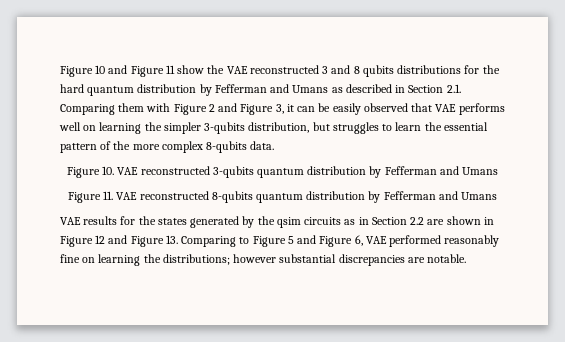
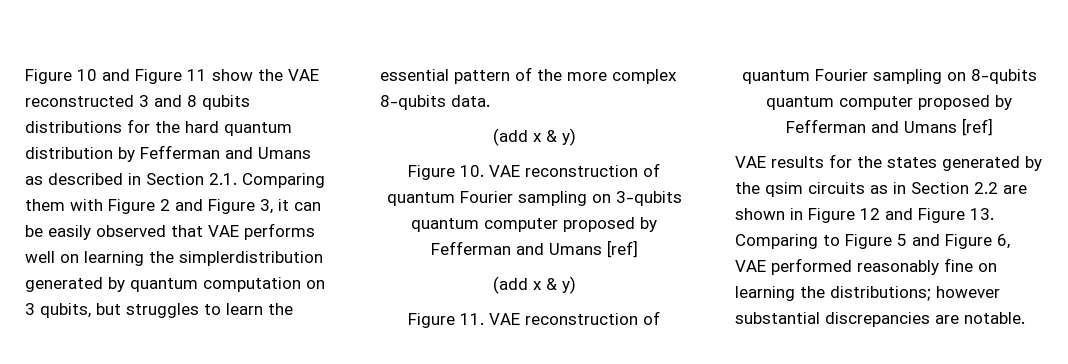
- Figure 10 and Figure 11 show the VAE reconstructed 3 and 8 qubits distributions for the hard quantum distribution by Fefferman and Umans as described in Section 2.1. Comparing them with Figure 2 and Figure 3, it can be easily observed that VAE performs well on learning the simpler 3-qubits distribution, but struggles to learn the essential pattern of the more complex 8-qubits data.
+ Figure 10 and Figure 11 show the VAE reconstructed 3 and 8 qubits distributions for the hard quantum distribution by Fefferman and Umans as described in Section 2.1. Comparing them with Figure 2 and Figure 3, it can be easily observed that VAE performs well on learning the simplerdistribution generated by quantum computation on 3 qubits, but struggles to learn the essential pattern of the more complex 8-qubits data.
+ (add x & y)
- Figure 10. VAE reconstructed 3-qubits quantum distribution by Fefferman and Umans
- Figure 11. VAE reconstructed 8-qubits quantum distribution by Fefferman and Umans
+ Figure 10. VAE reconstruction of quantum Fourier sampling on 3-qubits quantum computer proposed by Fefferman and Umans [ref]
+ (add x & y)
+ Figure 11. VAE reconstruction of quantum Fourier sampling on 8-qubits quantum computer proposed by Fefferman and Umans [ref]

